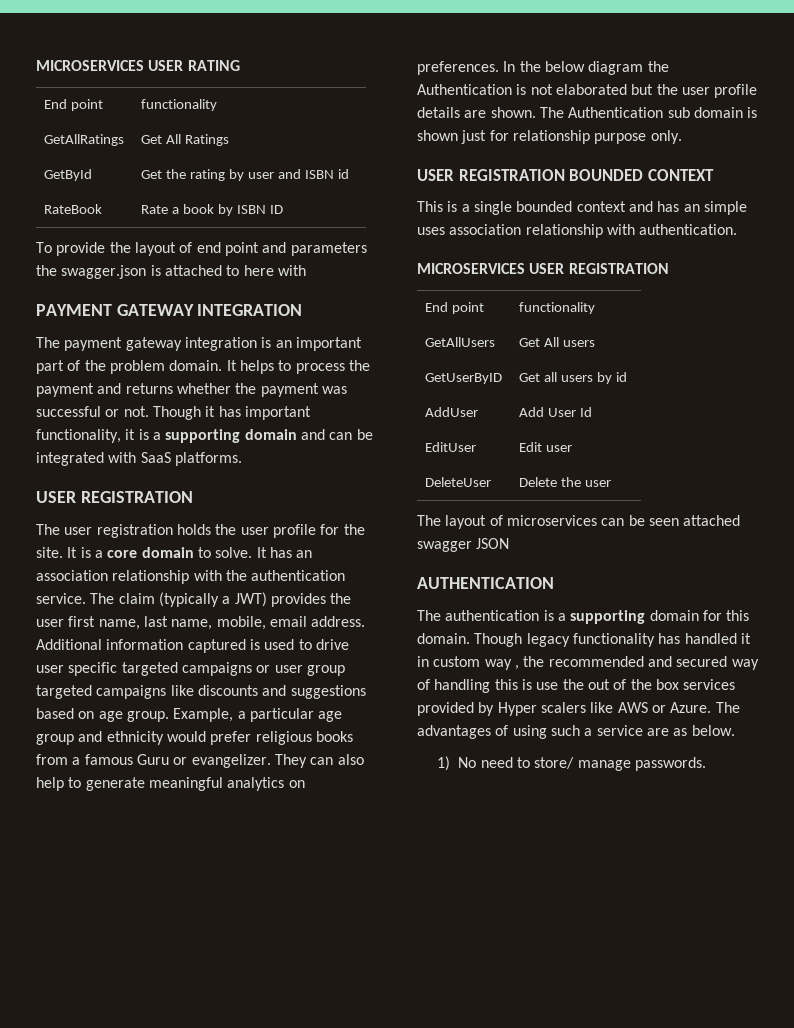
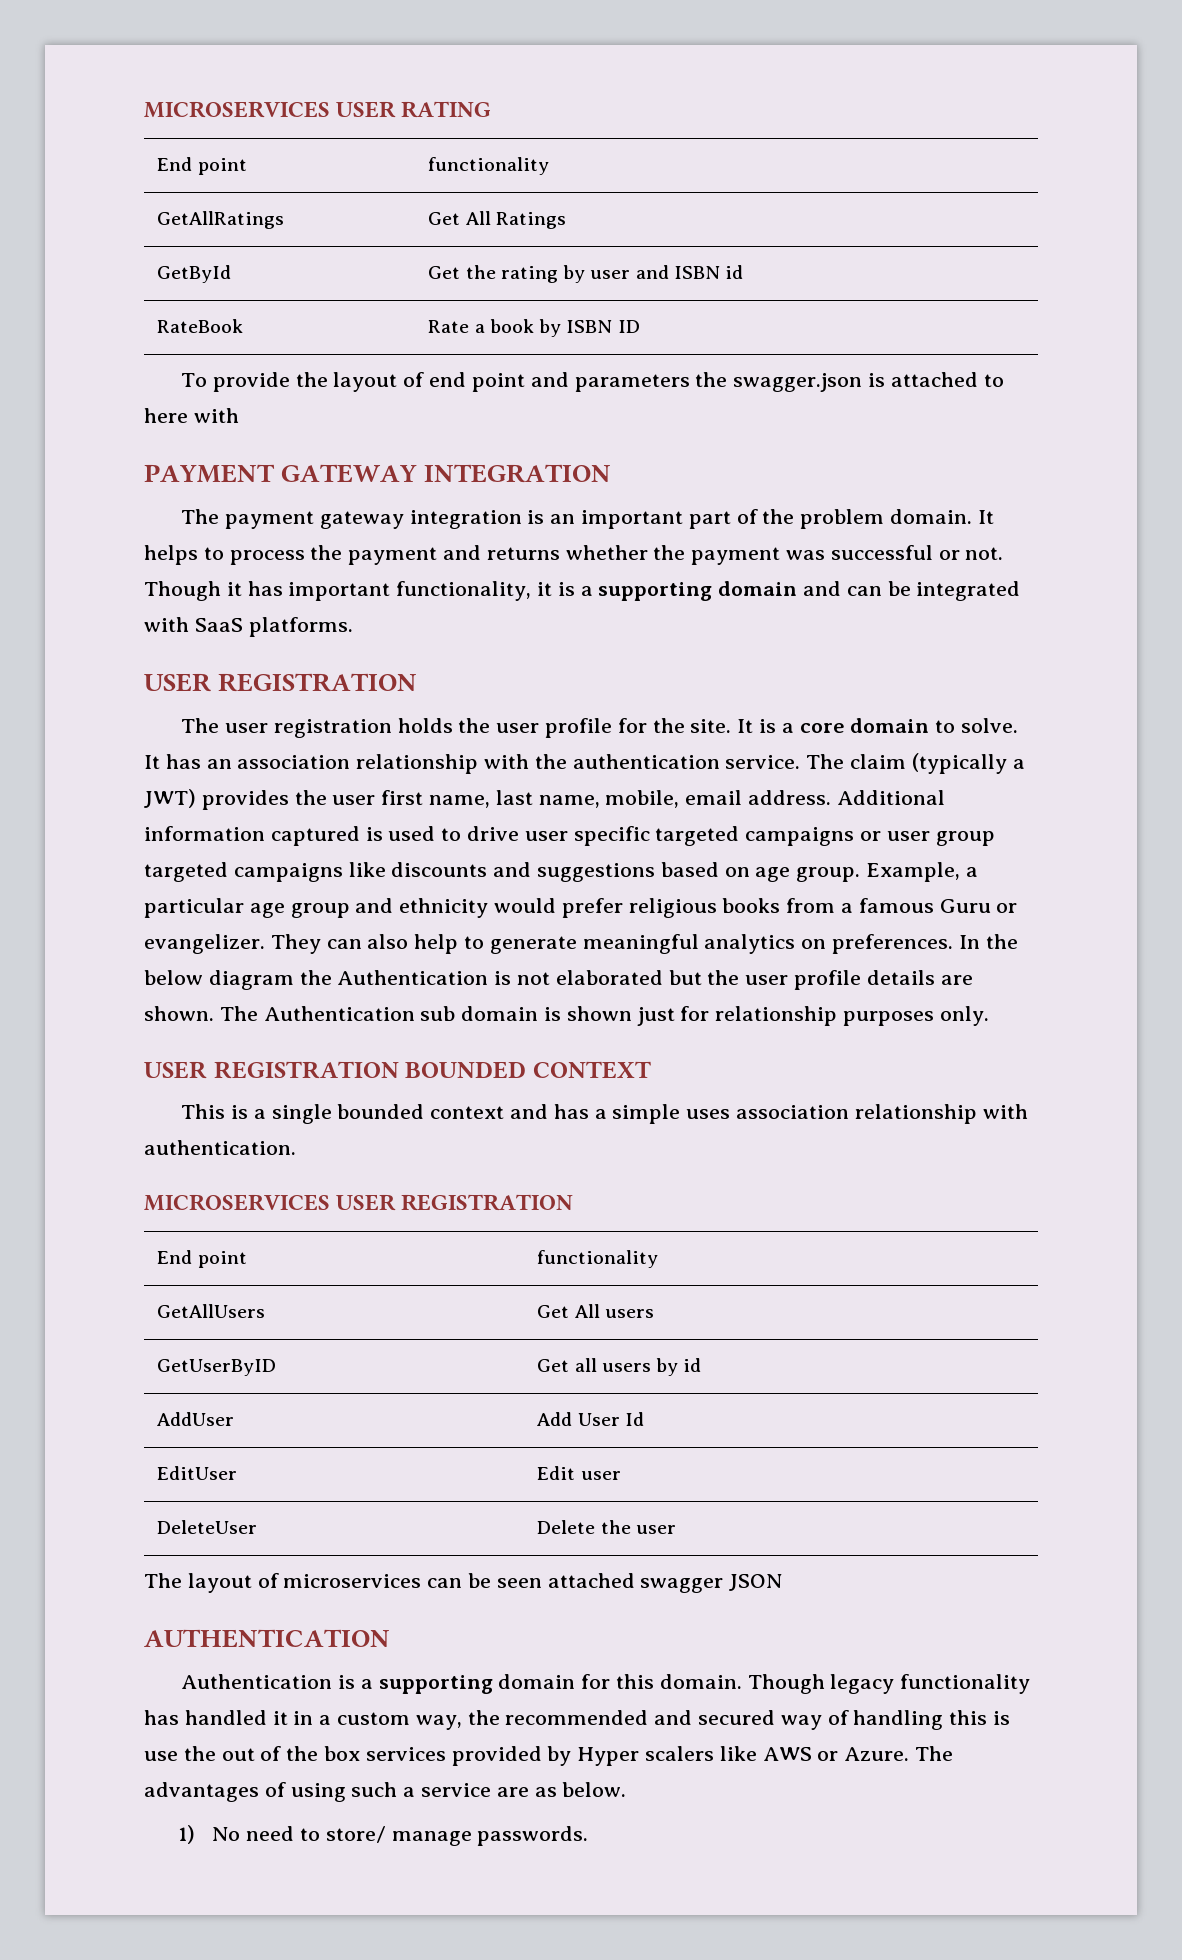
- The Authentication sub domain is shown just for relationship purpose only.
+ The Authentication sub domain is shown just for relationship purposes only.
- This is a single bounded context and has an simple uses association relationship with authentication.
+ This is a single bounded context and has a simple uses association relationship with authentication.
- The authentication is a supporting domain for this domain.
+ Authentication is a supporting domain for this domain.
- Though legacy functionality has handled it in custom way , the recommended and secured way of handling this is use the out of the box services provided by Hyper scalers like AWS or Azure.
+ Though legacy functionality has handled it in a custom way, the recommended and secured way of handling this is use the out of the box services provided by Hyper scalers like AWS or Azure.

